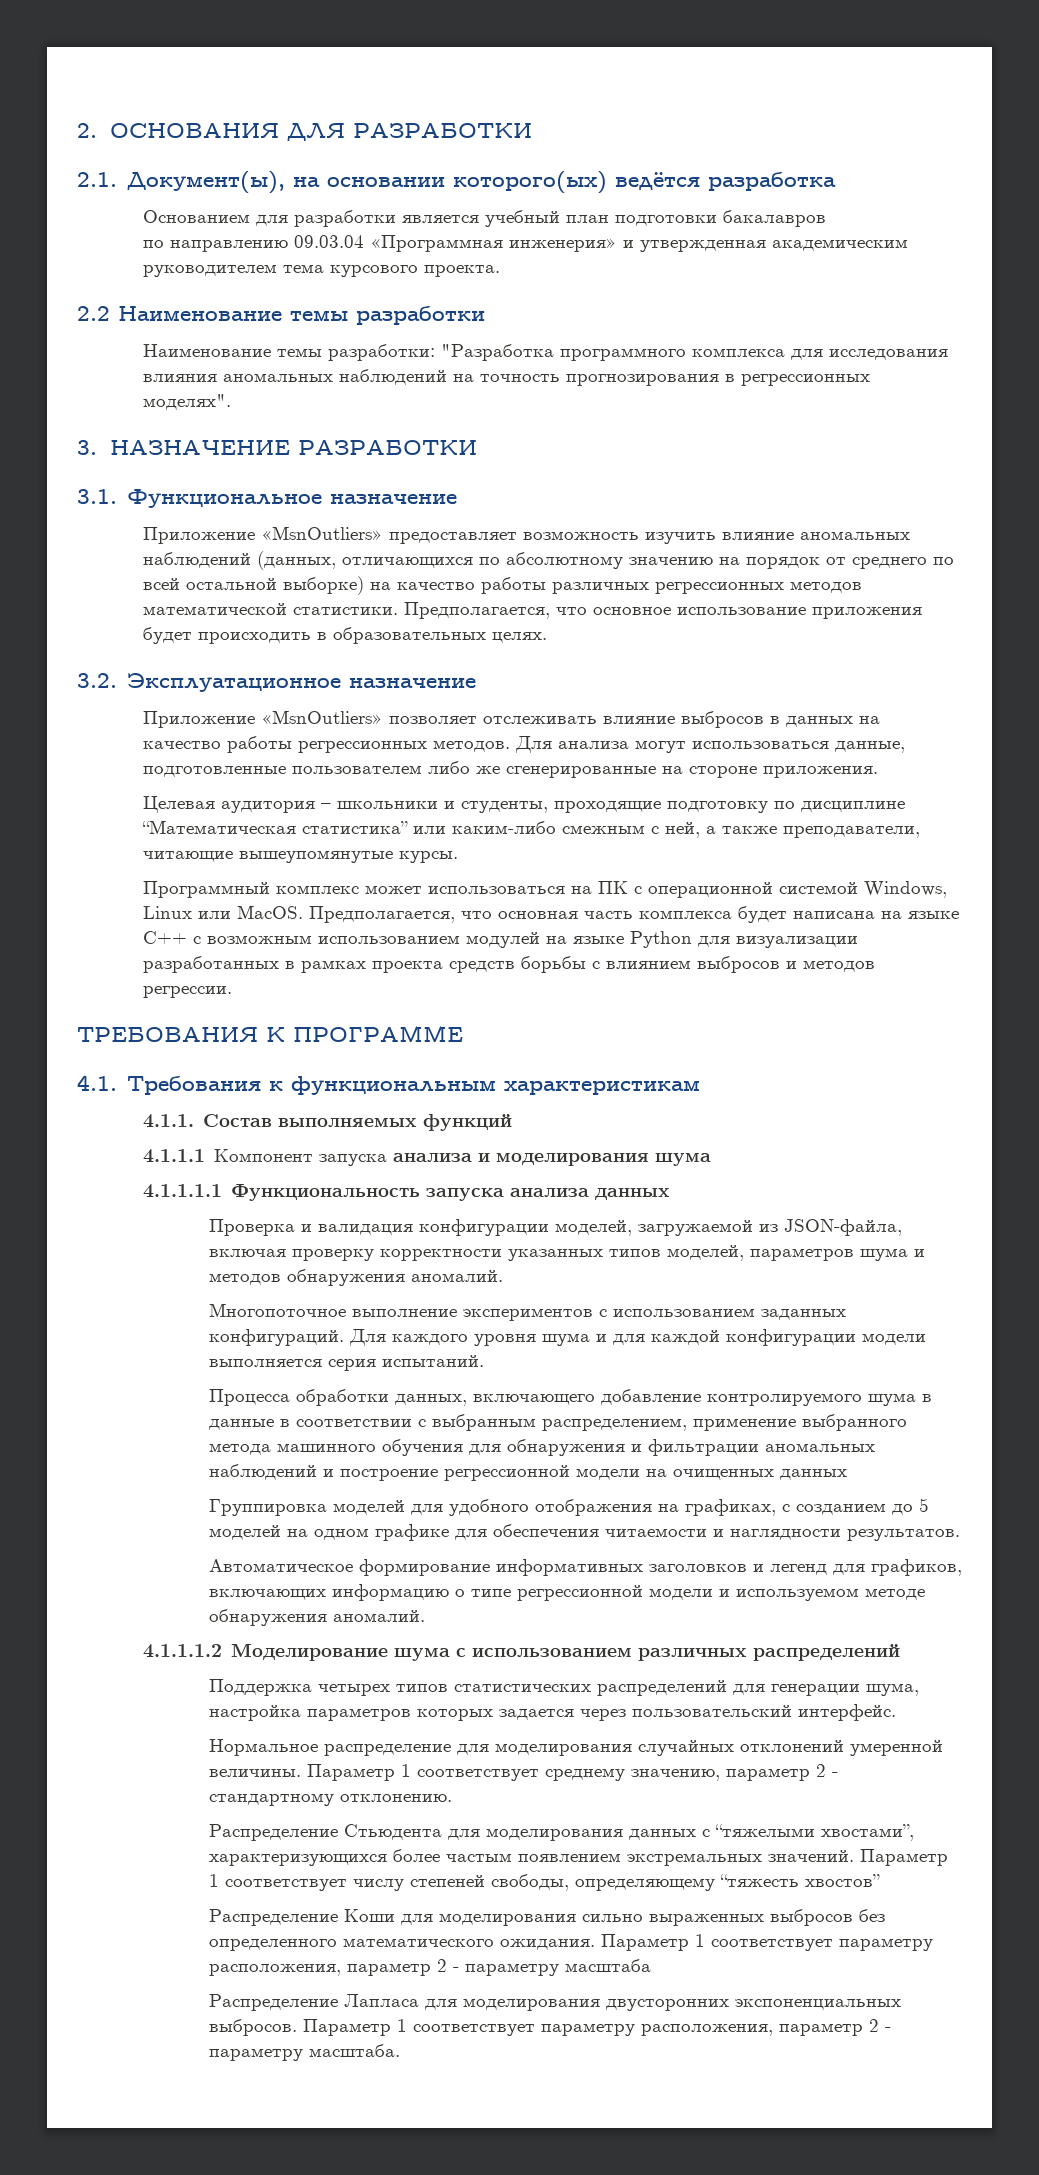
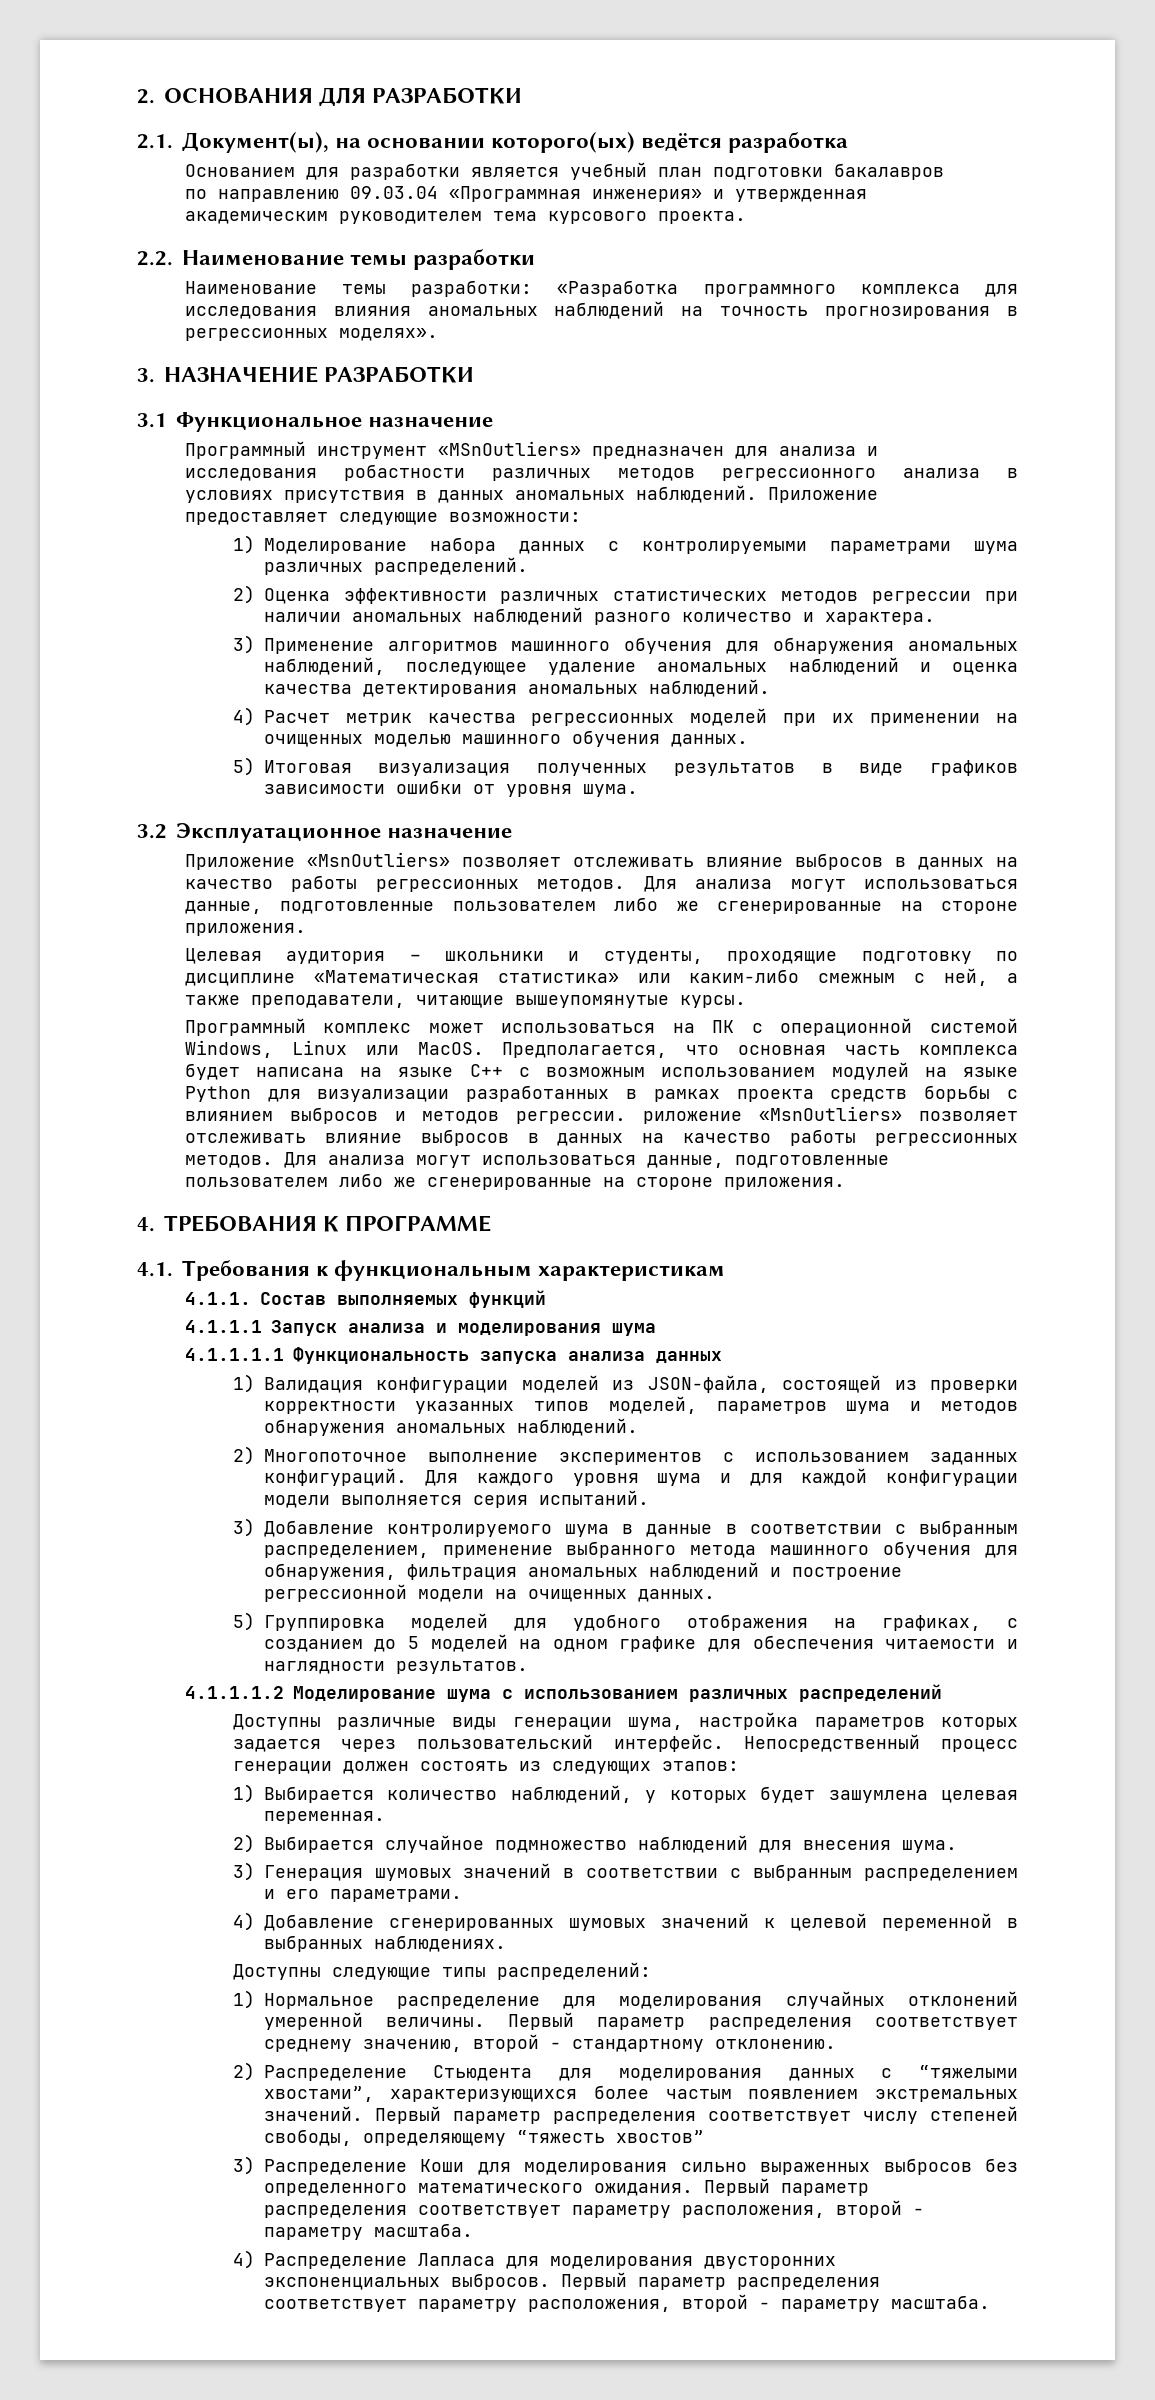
- 2.2 Наименование темы разработки
+ 2.2. Наименование темы разработки
- Наименование темы разработки: "Разработка программного комплекса для исследования влияния аномальных наблюдений на точность прогнозирования в регрессионных моделях".
+ Наименование темы разработки: «Разработка программного комплекса для исследования влияния аномальных наблюдений на точность прогнозирования в регрессионных моделях».
- 3.1. Функциональное назначение
+ 3.1 Функциональное назначение
- Приложение «MsnOutliers» предоставляет возможность изучить влияние аномальных наблюдений (данных, отличающихся по абсолютному значению на порядок от среднего по всей остальной выборке) на качество работы различных регрессионных методов математической статистики. Предполагается, что основное использование приложения будет происходить в образовательных целях.
- 3.2. Эксплуатационное назначение
+ Программный инструмент «MSnOutliers» предназначен для анализа и исследования робастности различных методов регрессионного анализа в условиях присутствия в данных аномальных наблюдений. Приложение предоставляет следующие возможности:
+ 1) Моделирование набора данных с контролируемыми параметрами шума различных распределений.
+ 2) Оценка эффективности различных статистических методов регрессии при наличии аномальных наблюдений разного количество и характера.
+ 3) Применение алгоритмов машинного обучения для обнаружения аномальных наблюдений, последующее удаление аномальных наблюдений и оценка качества детектирования аномальных наблюдений.
+ 4) Расчет метрик качества регрессионных моделей при их применении на очищенных моделью машинного обучения данных.
+ 5) Итоговая визуализация полученных результатов в виде графиков зависимости ошибки от уровня шума.
+ 3.2 Эксплуатационное назначение
- Целевая аудитория – школьники и студенты, проходящие подготовку по дисциплине “Математическая статистика” или каким-либо смежным с ней, а также преподаватели, читающие вышеупомянутые курсы.
+ Целевая аудитория – школьники и студенты, проходящие подготовку по дисциплине «Математическая статистика» или каким-либо смежным с ней, а также преподаватели, читающие вышеупомянутые курсы.
- Предполагается, что основная часть комплекса будет написана на языке С++ с возможным использованием модулей на языке Python для визуализации разработанных в рамках проекта средств борьбы с влиянием выбросов и методов регрессии.
- ТРЕБОВАНИЯ К ПРОГРАММЕ
+ Предполагается, что основная часть комплекса будет написана на языке С++ с возможным использованием модулей на языке Python для визуализации разработанных в рамках проекта средств борьбы с влиянием выбросов и методов регрессии. риложение «MsnOutliers» позволяет отслеживать влияние выбросов в данных на качество работы регрессионных методов. Для анализа могут использоваться данные, подготовленные пользователем либо же сгенерированные на стороне приложения.
+ 4. ТРЕБОВАНИЯ К ПРОГРАММЕ
- 4.1.1.1 Компонент запуска анализа и моделирования шума
+ 4.1.1.1 Запуск анализа и моделирования шума
- Проверка и валидация конфигурации моделей, загружаемой из JSON-файла, включая проверку корректности указанных типов моделей, параметров шума и методов обнаружения аномалий.
- Многопоточное выполнение экспериментов с использованием заданных конфигураций.
+ 1) Валидация конфигурации моделей из JSON-файла, состоящей из проверки корректности указанных типов моделей, параметров шума и методов обнаружения аномальных наблюдений.
+ 2) Многопоточное выполнение экспериментов с использованием заданных конфигураций.
- Процесса обработки данных, включающего добавление контролируемого шума в данные в соответствии с выбранным распределением, применение выбранного метода машинного обучения для обнаружения и фильтрации аномальных наблюдений и построение регрессионной модели на очищенных данных
- Группировка моделей для удобного отображения на графиках, с созданием до 5 моделей на одном графике для обеспечения читаемости и наглядности результатов.
+ 3) Добавление контролируемого шума в данные в соответствии с выбранным распределением, применение выбранного метода машинного обучения для обнаружения, фильтрация аномальных наблюдений и построение регрессионной модели на очищенных данных.
+ 5) Группировка моделей для удобного отображения на графиках, с созданием до 5 моделей на одном графике для обеспечения читаемости и наглядности результатов.
- Автоматическое формирование информативных заголовков и легенд для графиков, включающих информацию о типе регрессионной модели и используемом методе обнаружения аномалий.
- Поддержка четырех типов статистических распределений для генерации шума, настройка параметров которых задается через пользовательский интерфейс.
- Нормальное распределение для моделирования случайных отклонений умеренной величины.
+ Доступны различные виды генерации шума, настройка параметров которых задается через пользовательский интерфейс. Непосредственный процесс генерации должен состоять из следующих этапов:
+ 1) Выбирается количество наблюдений, у которых будет зашумлена целевая переменная.
+ 2) Выбирается случайное подмножество наблюдений для внесения шума.
+ 3) Генерация шумовых значений в соответствии с выбранным распределением и его параметрами.
+ 4) Добавление сгенерированных шумовых значений к целевой переменной в выбранных наблюдениях.
+ Доступны следующие типы распределений:
+ 1) Нормальное распределение для моделирования случайных отклонений умеренной величины.
- Параметр 1 соответствует среднему значению, параметр 2 - стандартному отклонению.
+ Первый параметр распределения соответствует среднему значению, второй - стандартному отклонению.
- Распределение Стьюдента для моделирования данных с “тяжелыми хвостами”, характеризующихся более частым появлением экстремальных значений.
+ 2) Распределение Стьюдента для моделирования данных с “тяжелыми хвостами”, характеризующихся более частым появлением экстремальных значений.
- Параметр 1 соответствует числу степеней свободы, определяющему “тяжесть хвостов”
+ Первый параметр распределения соответствует числу степеней свободы, определяющему “тяжесть хвостов”
- Распределение Коши для моделирования сильно выраженных выбросов без определенного математического ожидания. Параметр 1 соответствует параметру расположения, параметр 2 - параметру масштаба
- Распределение Лапласа для моделирования двусторонних экспоненциальных выбросов. Параметр 1 соответствует параметру расположения, параметр 2 - параметру масштаба.
+ 3) Распределение Коши для моделирования сильно выраженных выбросов без определенного математического ожидания. Первый параметр распределения соответствует параметру расположения, второй - параметру масштаба.
+ 4) Распределение Лапласа для моделирования двусторонних экспоненциальных выбросов. Первый параметр распределения соответствует параметру расположения, второй - параметру масштаба.

